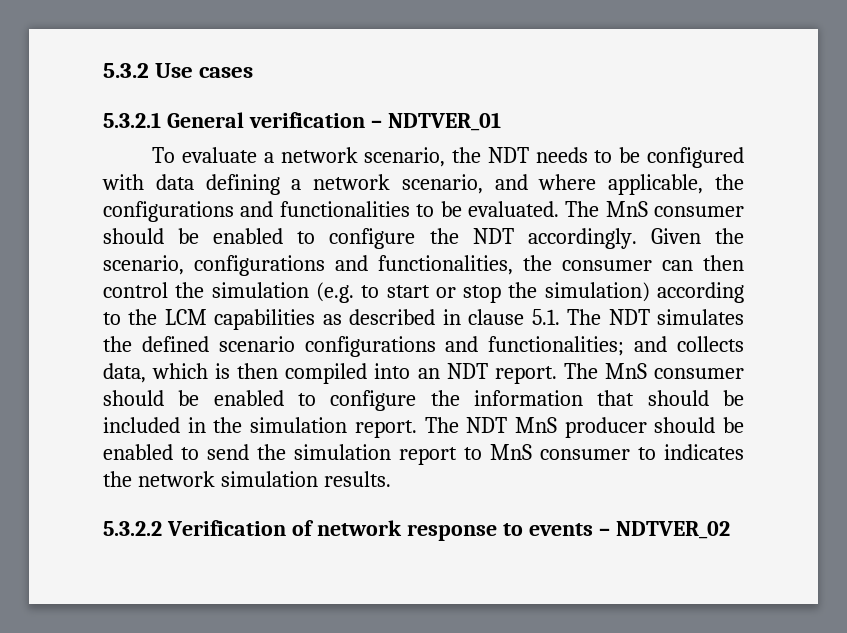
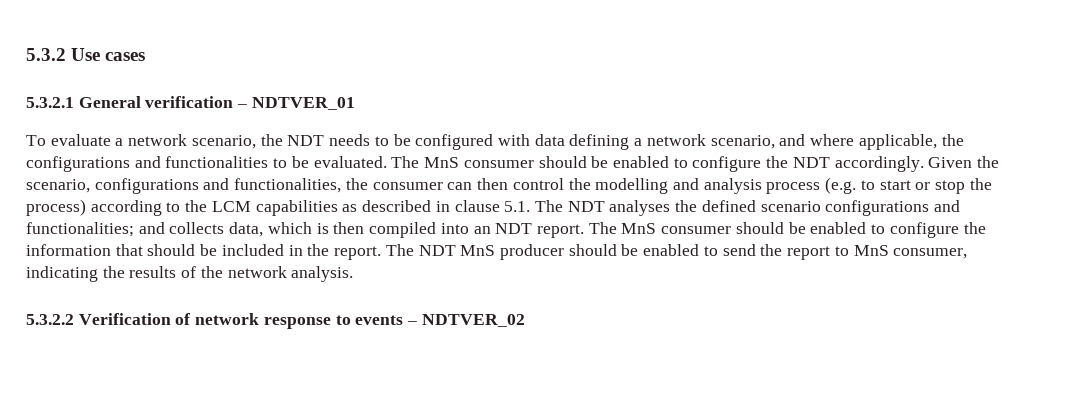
- Given the scenario, configurations and functionalities, the consumer can then control the simulation (e.g. to start or stop the simulation) according to the LCM capabilities as described in clause 5.1. The NDT simulates the defined scenario configurations and functionalities; and collects data, which is then compiled into an NDT report.
+ Given the scenario, configurations and functionalities, the consumer can then control the modelling and analysis process (e.g. to start or stop the process) according to the LCM capabilities as described in clause 5.1. The NDT analyses the defined scenario configurations and functionalities; and collects data, which is then compiled into an NDT report.
- The MnS consumer should be enabled to configure the information that should be included in the simulation report.
+ The MnS consumer should be enabled to configure the information that should be included in the report.
- The NDT MnS producer should be enabled to send the simulation report to MnS consumer to indicates the network simulation results.
+ The NDT MnS producer should be enabled to send the report to MnS consumer, indicating the results of the network analysis.

